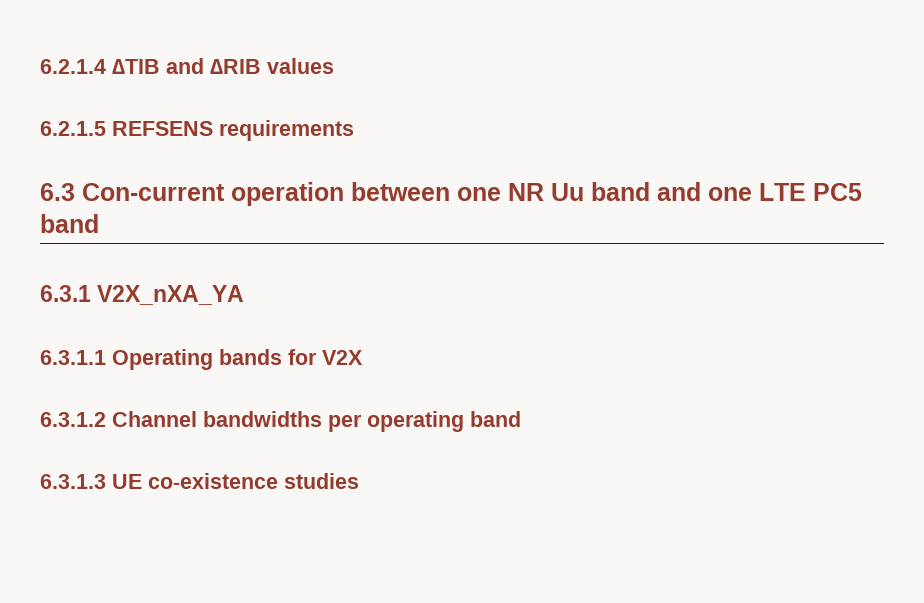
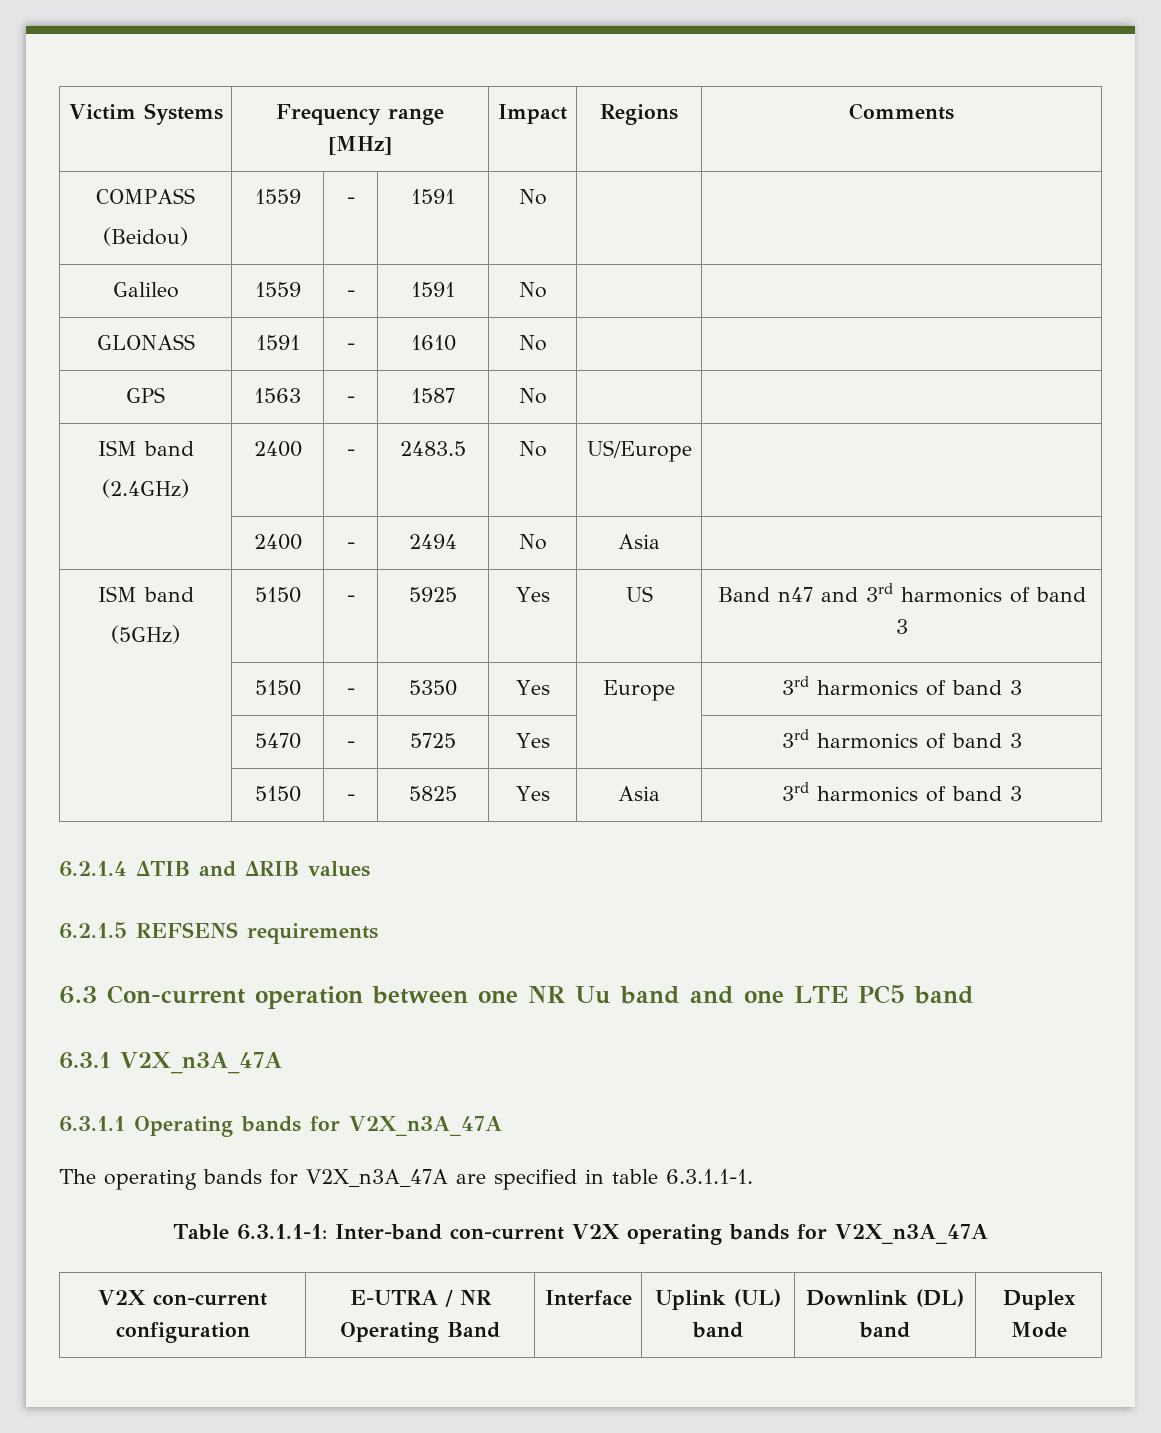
+ Victim Systems | Frequency range [MHz] | Impact | Regions | Comments
+ COMPASS
+ (Beidou) | 1559 | - | 1591 | No | |
+ Galileo | 1559 | - | 1591 | No | |
+ GLONASS | 1591 | - | 1610 | No | |
+ GPS | 1563 | - | 1587 | No | |
+ ISM band
+ (2.4GHz) | 2400 | - | 2483.5 | No | US/Europe |
+ | 2400 | - | 2494 | No | Asia |
+ ISM band
+ (5GHz) | 5150 | - | 5925 | Yes | US | Band n47 and 3rd harmonics of band 3
+ | 5150 | - | 5350 | Yes | Europe | 3rd harmonics of band 3
+ | 5470 | - | 5725 | Yes | | 3rd harmonics of band 3
+ | 5150 | - | 5825 | Yes | Asia | 3rd harmonics of band 3
- 6.3.1 V2X_nXA_YA
+ 6.3.1 V2X_n3A_47A
- 6.3.1.1 Operating bands for V2X
- 6.3.1.2 Channel bandwidths per operating band
- 6.3.1.3 UE co-existence studies
+ 6.3.1.1 Operating bands for V2X_n3A_47A
+ The operating bands for V2X_n3A_47A are specified in table 6.3.1.1-1.
+ Table 6.3.1.1-1: Inter-band con-current V2X operating bands for V2X_n3A_47A
+ V2X con-current configuration | E-UTRA / NR Operating Band | Interface | Uplink (UL) band | Downlink (DL) band | Duplex Mode

